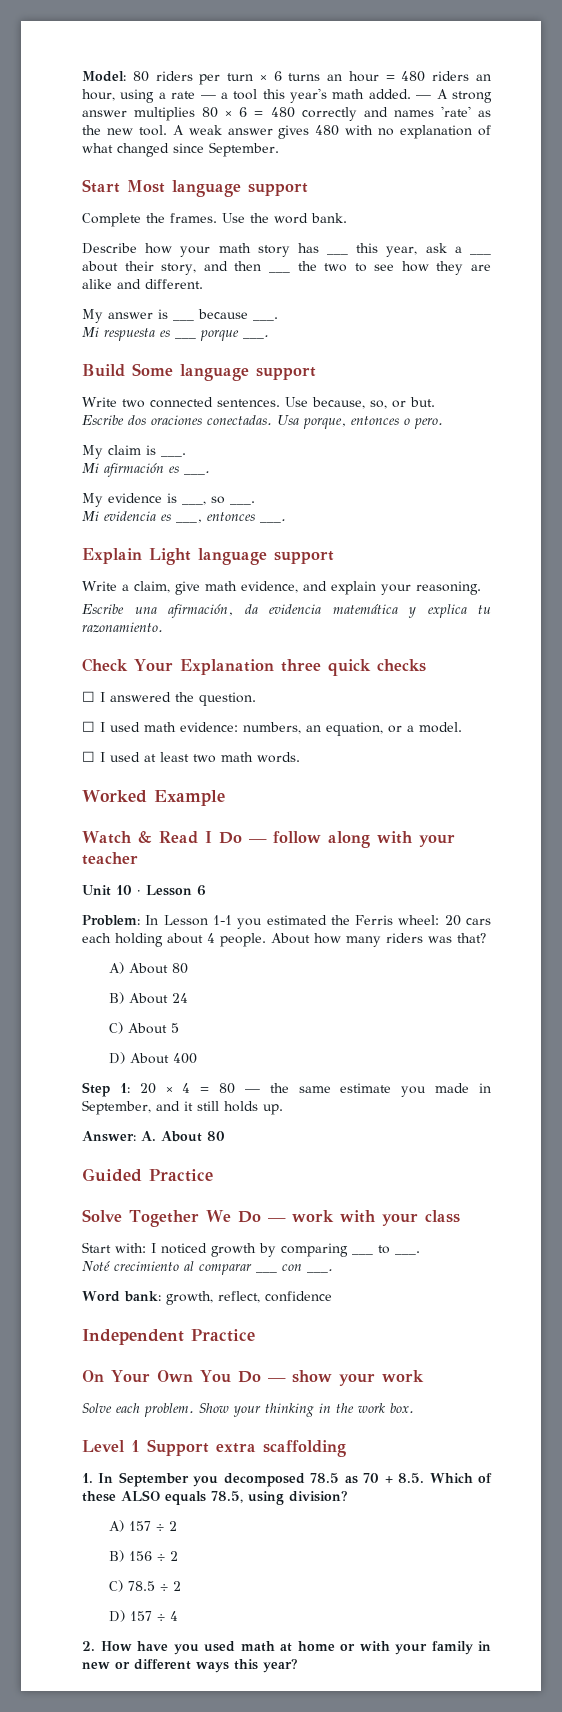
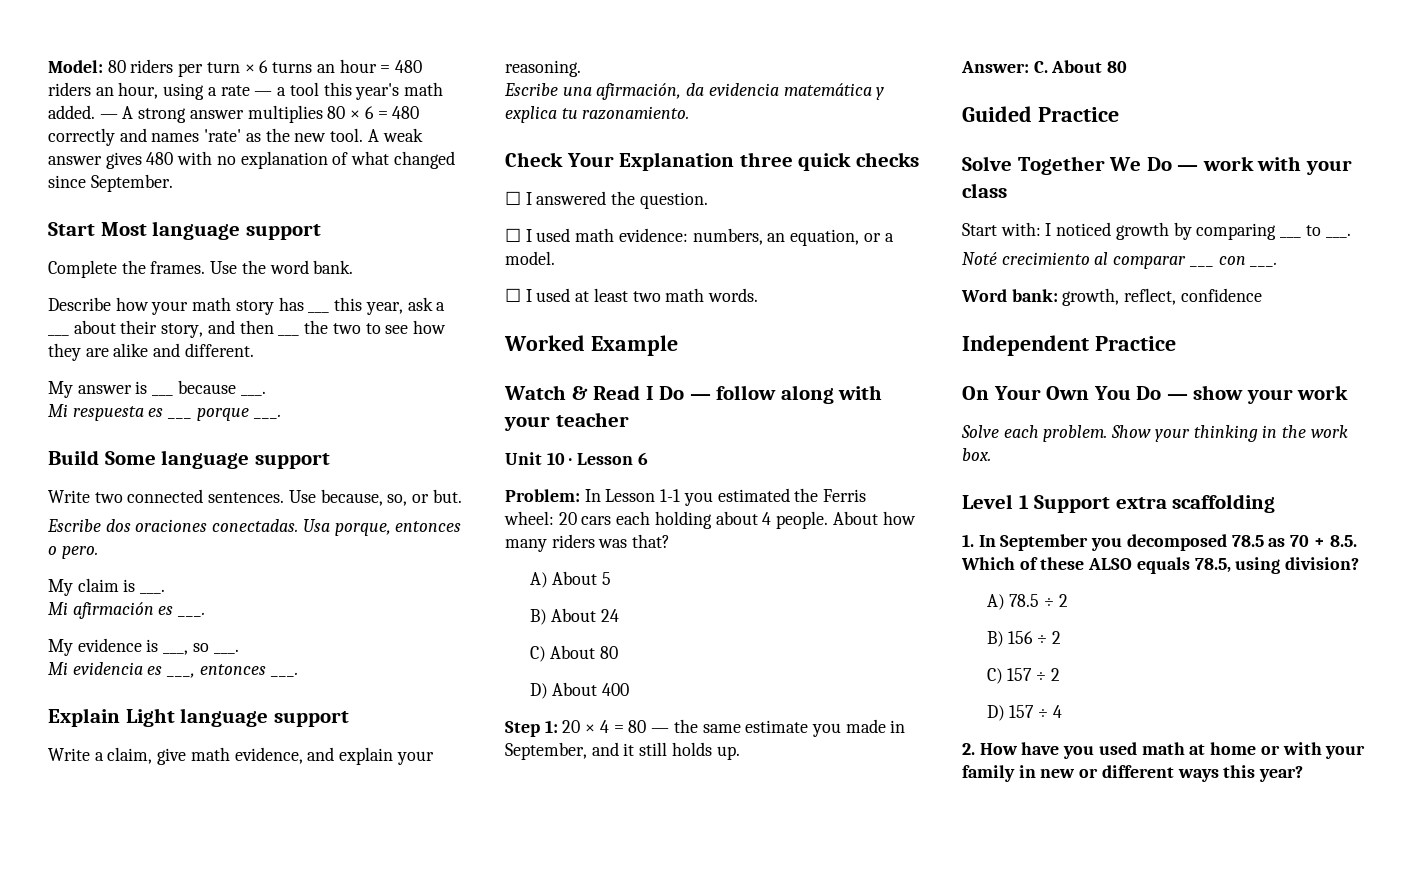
- A) About 80
+ A) About 5
- C) About 5
+ C) About 80
- Answer: A. About 80
+ Answer: C. About 80
- A) 157 ÷ 2
+ A) 78.5 ÷ 2
- C) 78.5 ÷ 2
+ C) 157 ÷ 2

